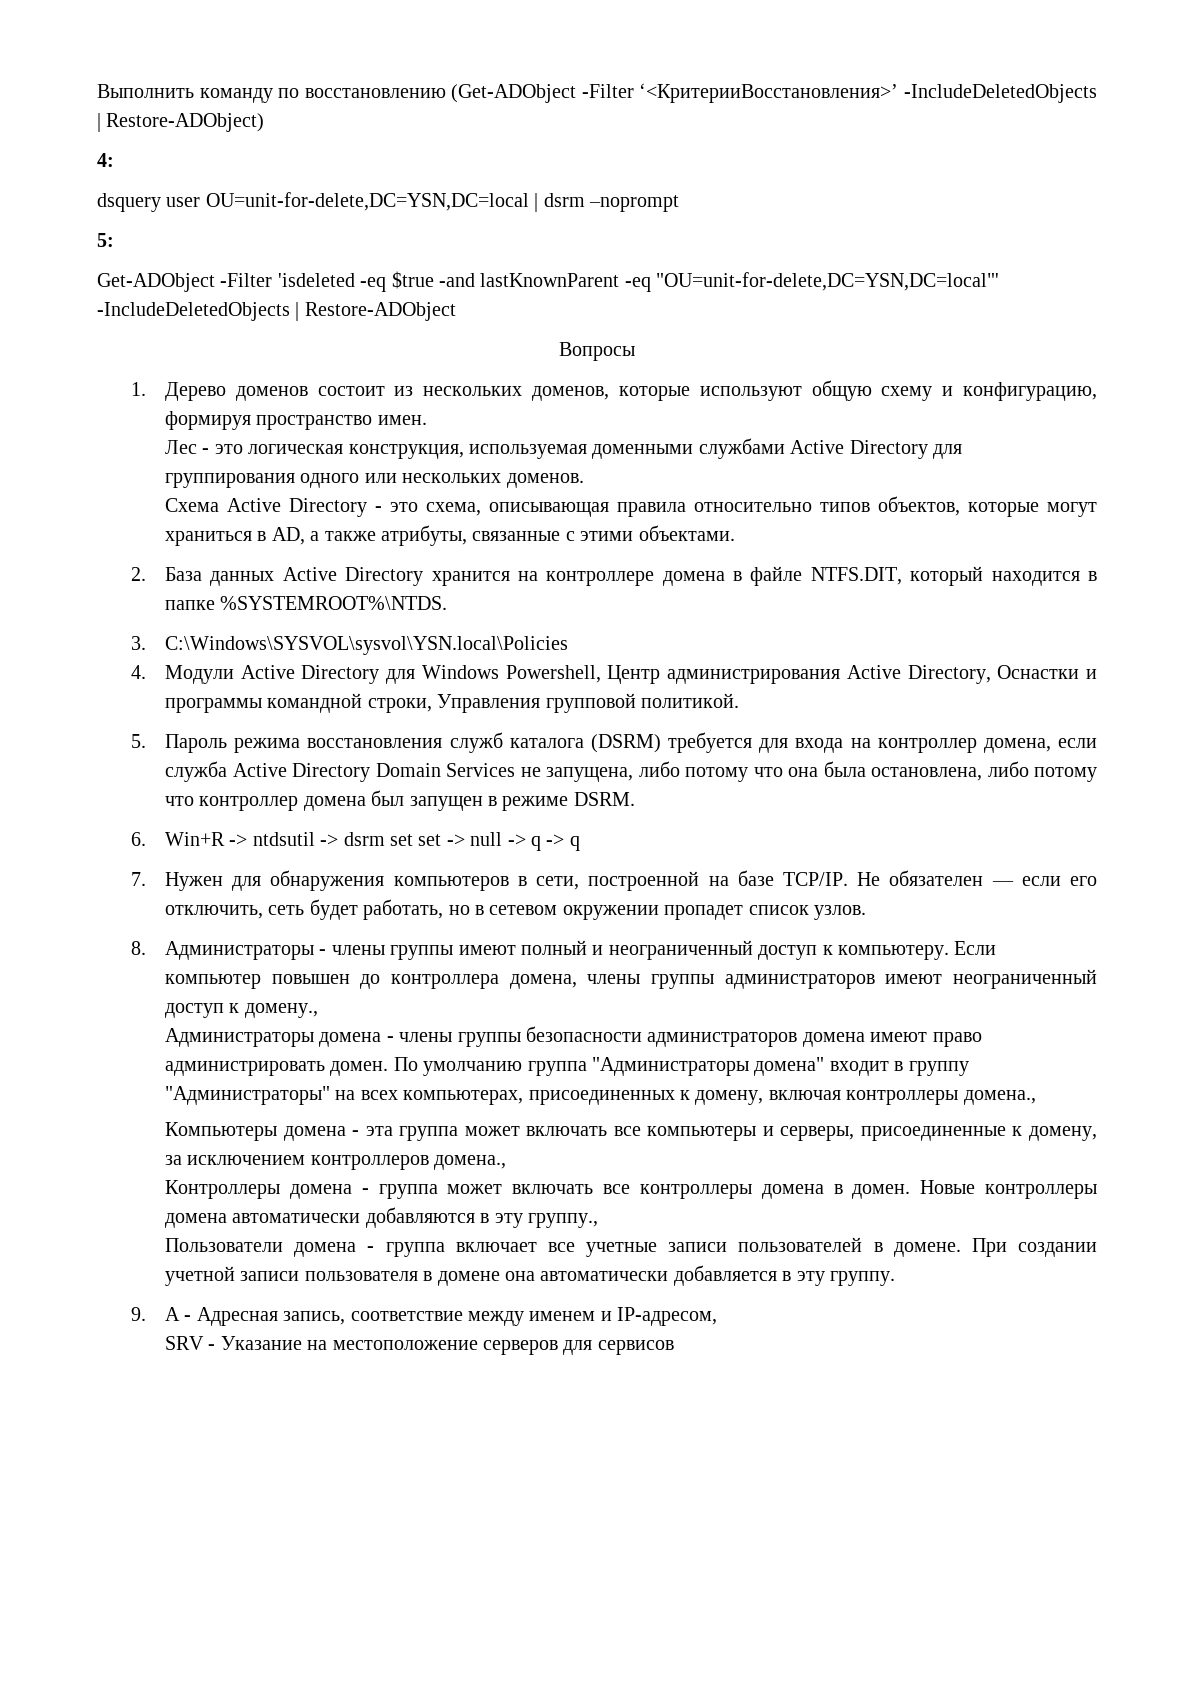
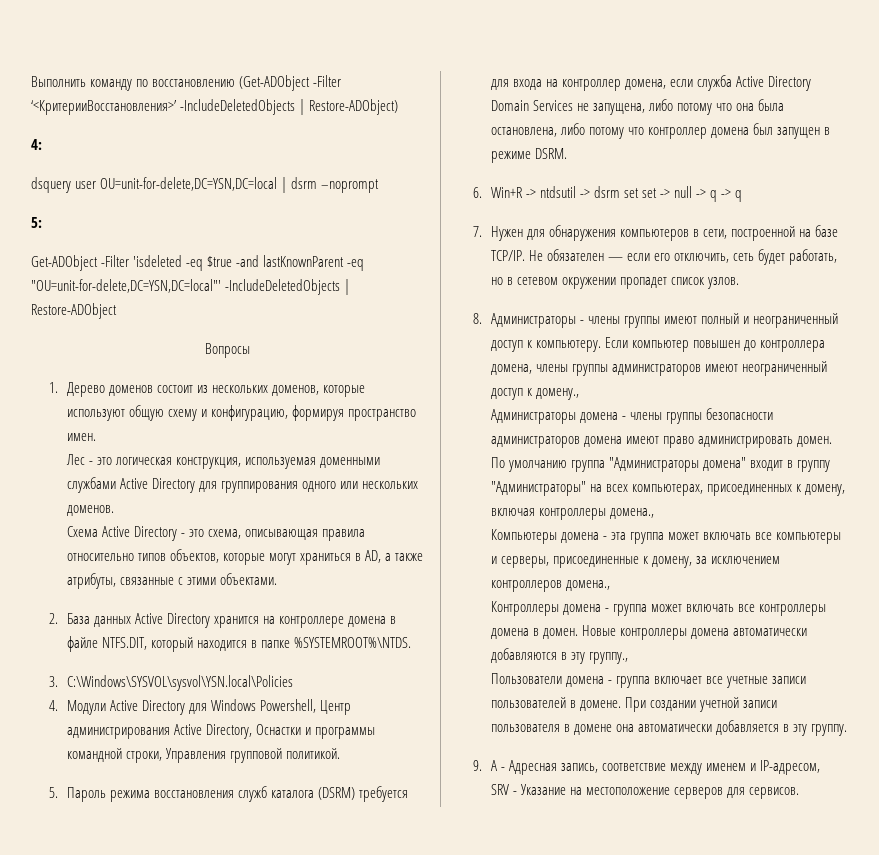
- SRV - Указание на местоположение серверов для сервисов
+ SRV - Указание на местоположение серверов для сервисов.

